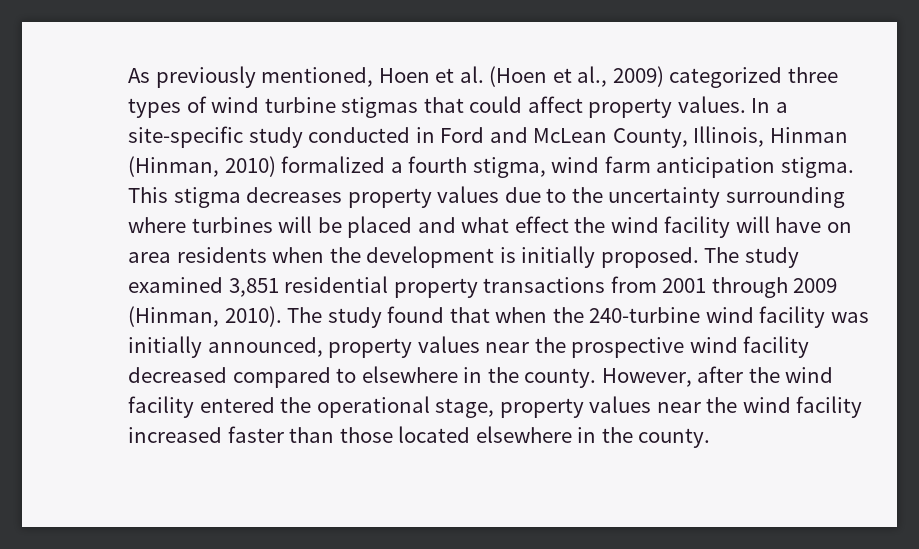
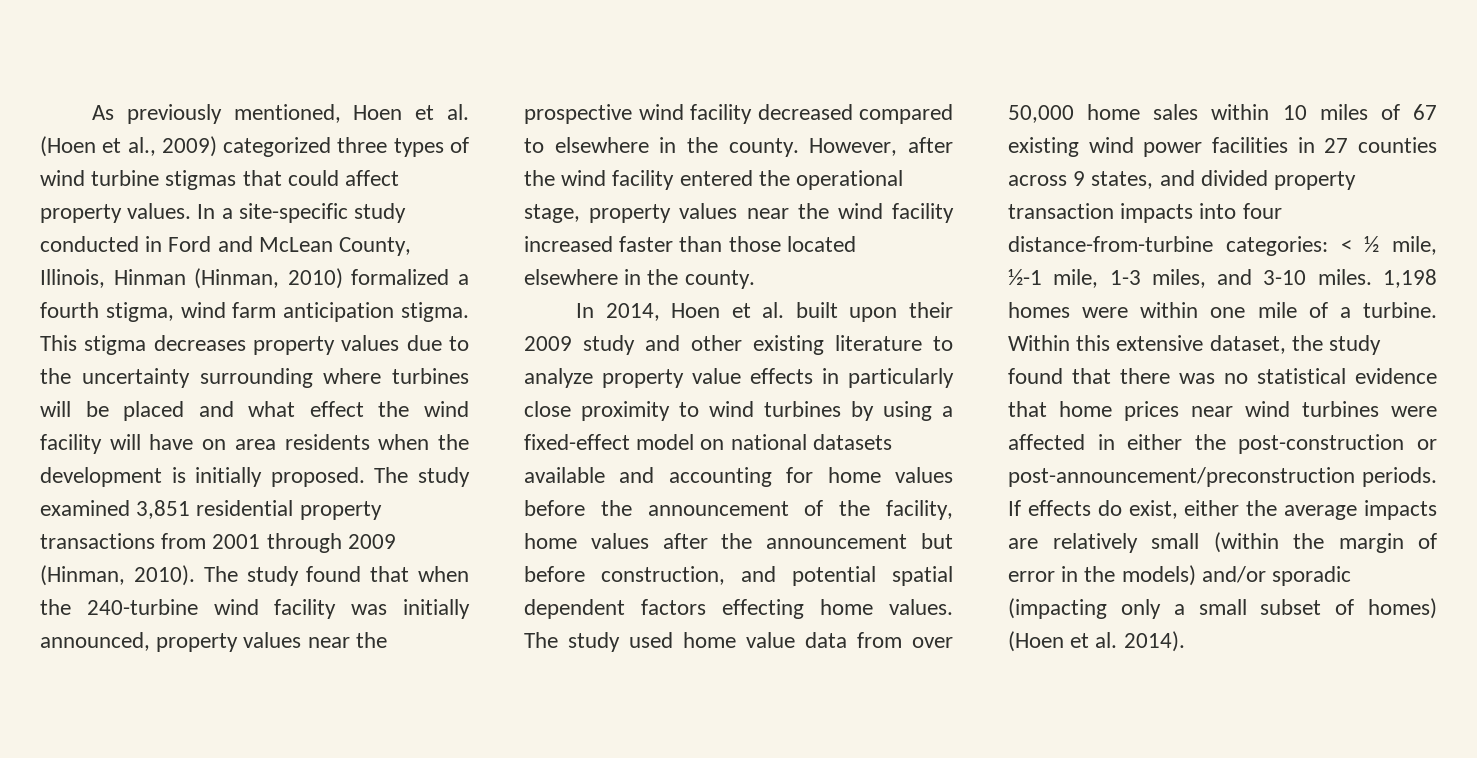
+ In 2014, Hoen et al. built upon their 2009 study and other existing literature to analyze property value effects in particularly close proximity to wind turbines by using a fixed-effect model on national datasets available and accounting for home values before the announcement of the facility, home values after the announcement but before construction, and potential spatial dependent factors effecting home values. The study used home value data from over 50,000 home sales within 10 miles of 67 existing wind power facilities in 27 counties across 9 states, and divided property transaction impacts into four distance-from-turbine categories: < ½ mile, ½-1 mile, 1-3 miles, and 3-10 miles. 1,198 homes were within one mile of a turbine. Within this extensive dataset, the study found that there was no statistical evidence that home prices near wind turbines were affected in either the post-construction or post-announcement/preconstruction periods. If effects do exist, either the average impacts are relatively small (within the margin of error in the models) and/or sporadic (impacting only a small subset of homes) (Hoen et al. 2014).

